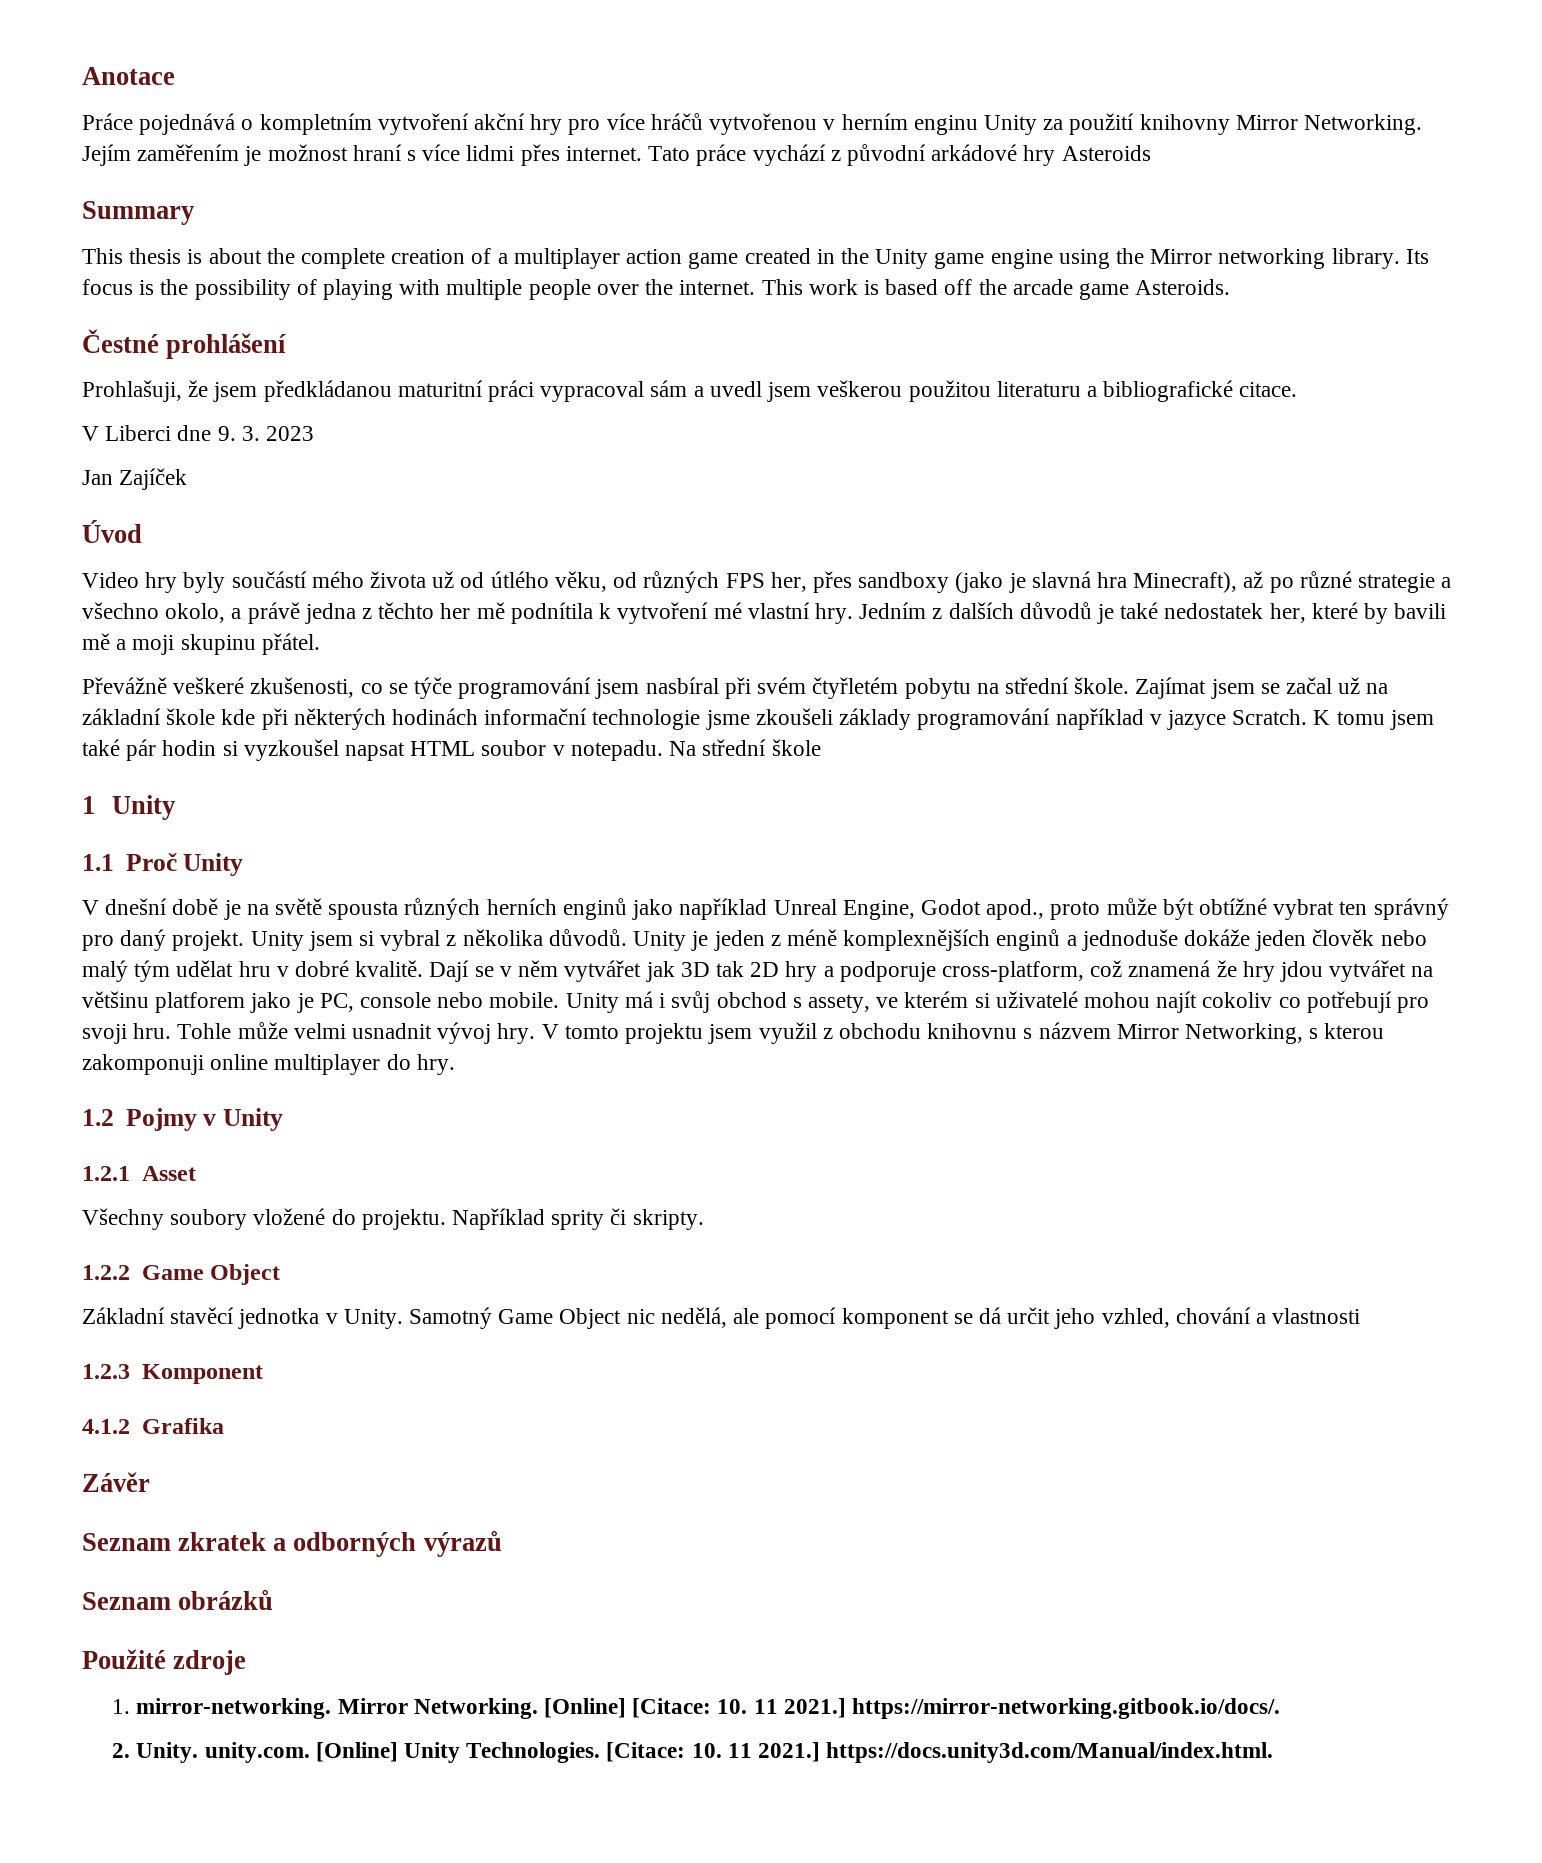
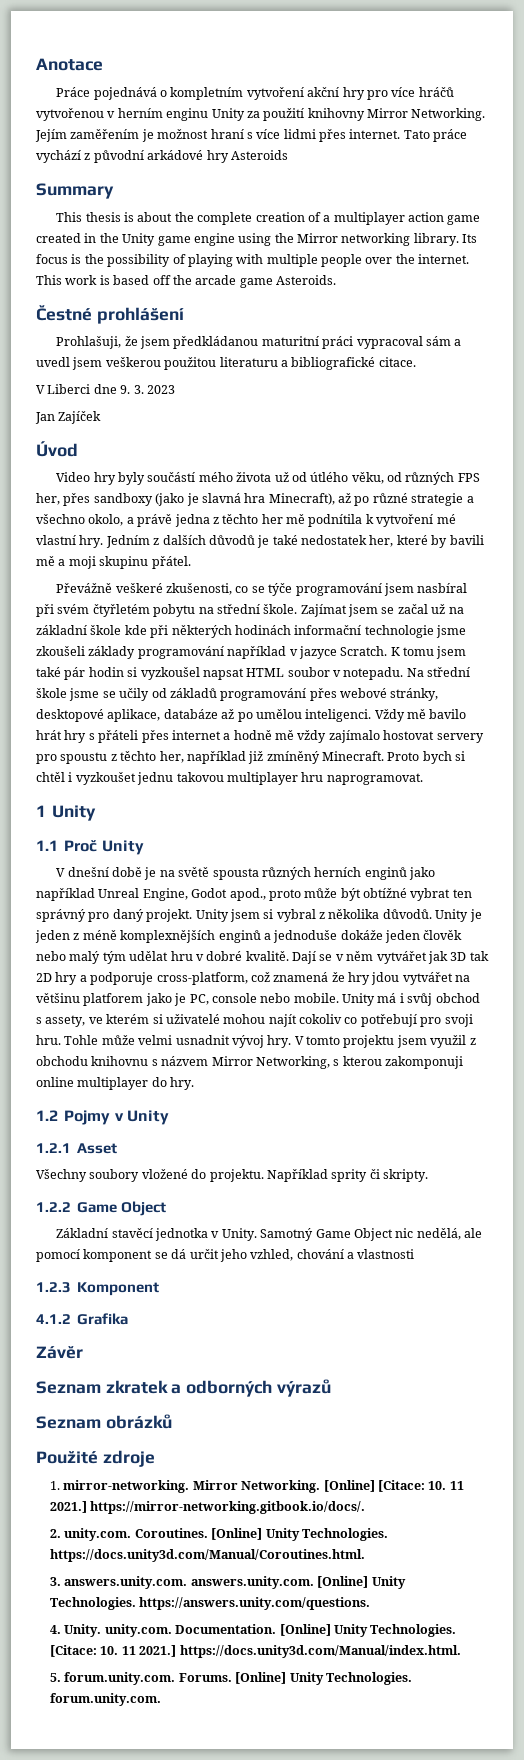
- Na střední škole
+ Na střední škole jsme se učily od základů programování přes webové stránky, desktopové aplikace, databáze až po umělou inteligenci. Vždy mě bavilo hrát hry s přáteli přes internet a hodně mě vždy zajímalo hostovat servery pro spoustu z těchto her, například již zmíněný Minecraft. Proto bych si chtěl i vyzkoušet jednu takovou multiplayer hru naprogramovat.
- 2. Unity. unity.com. [Online] Unity Technologies.
+ 2. unity.com. Coroutines. [Online] Unity Technologies. https://docs.unity3d.com/Manual/Coroutines.html.
+ 3. answers.unity.com. answers.unity.com. [Online] Unity Technologies. https://answers.unity.com/questions.
+ 4. Unity. unity.com. Documentation. [Online] Unity Technologies.
+ 5. forum.unity.com. Forums. [Online] Unity Technologies. forum.unity.com.

